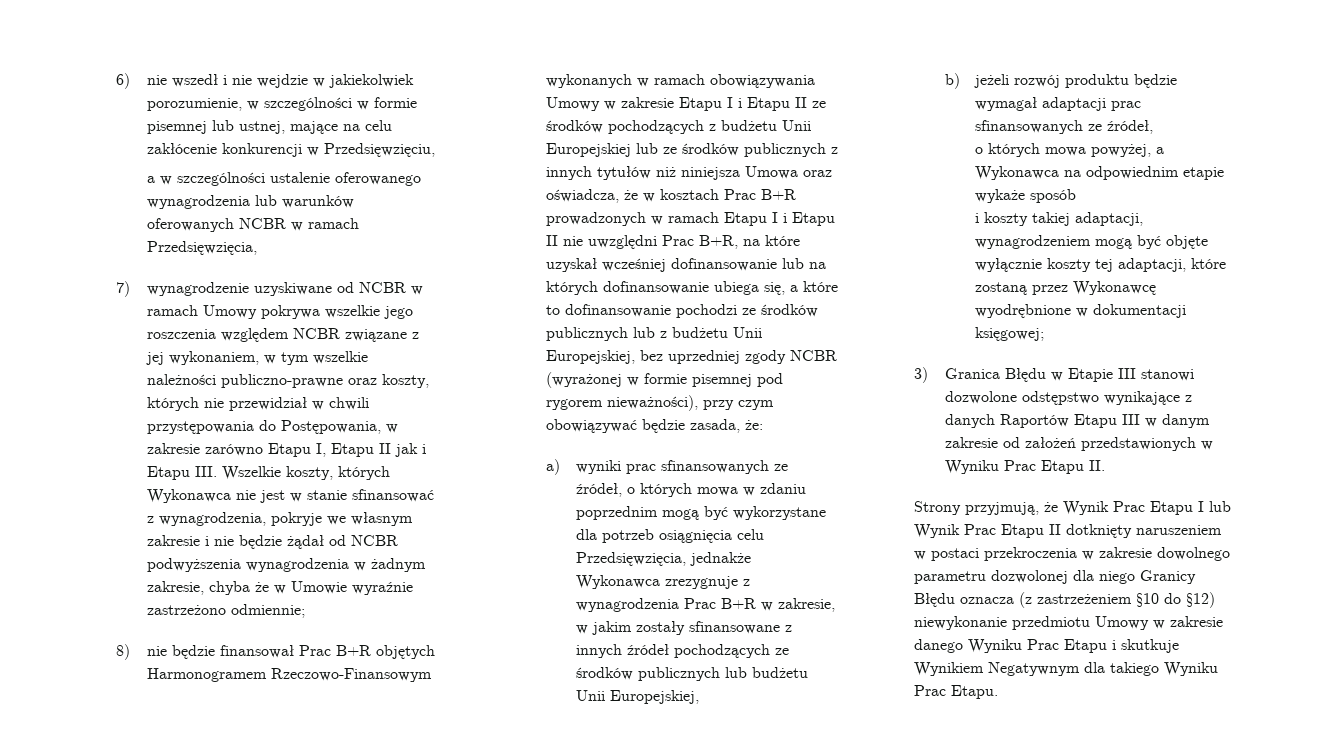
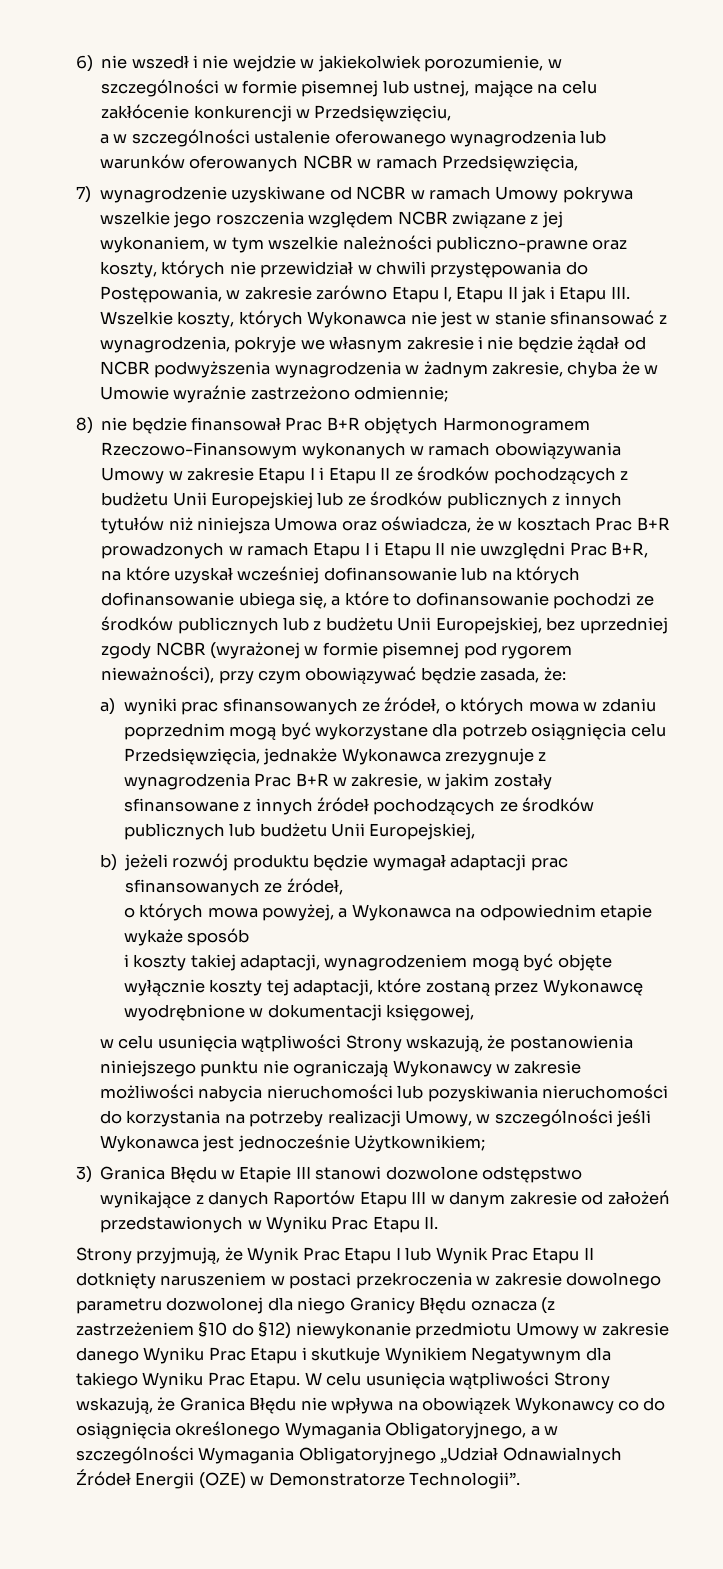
- i koszty takiej adaptacji, wynagrodzeniem mogą być objęte wyłącznie koszty tej adaptacji, które zostaną przez Wykonawcę wyodrębnione w dokumentacji księgowej;
+ i koszty takiej adaptacji, wynagrodzeniem mogą być objęte wyłącznie koszty tej adaptacji, które zostaną przez Wykonawcę wyodrębnione w dokumentacji księgowej,
+ w celu usunięcia wątpliwości Strony wskazują, że postanowienia niniejszego punktu nie ograniczają Wykonawcy w zakresie możliwości nabycia nieruchomości lub pozyskiwania nieruchomości do korzystania na potrzeby realizacji Umowy, w szczególności jeśli Wykonawca jest jednocześnie Użytkownikiem;
+ W celu usunięcia wątpliwości Strony wskazują, że Granica Błędu nie wpływa na obowiązek Wykonawcy co do osiągnięcia określonego Wymagania Obligatoryjnego, a w szczególności Wymagania Obligatoryjnego „Udział Odnawialnych Źródeł Energii (OZE) w Demonstratorze Technologii”.

